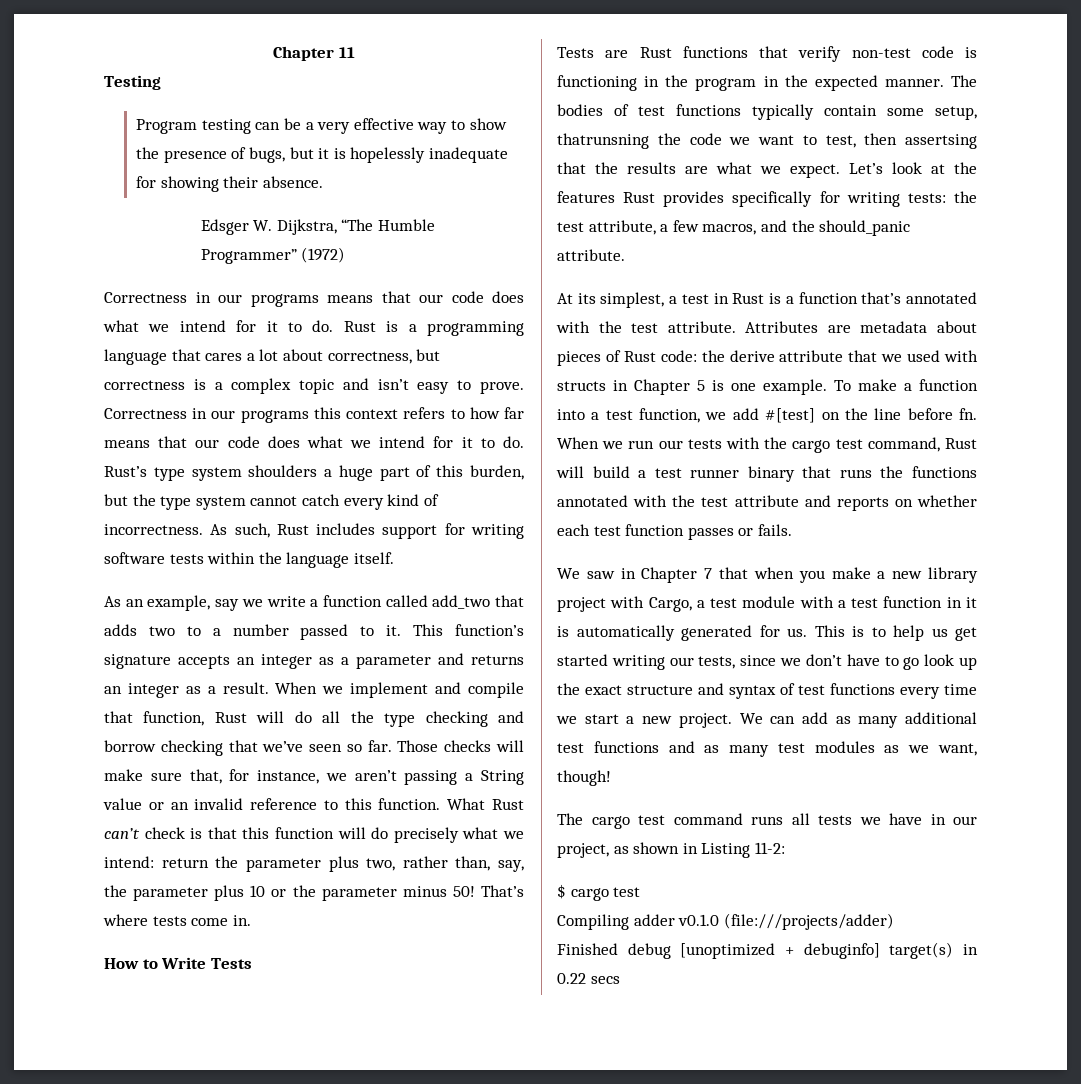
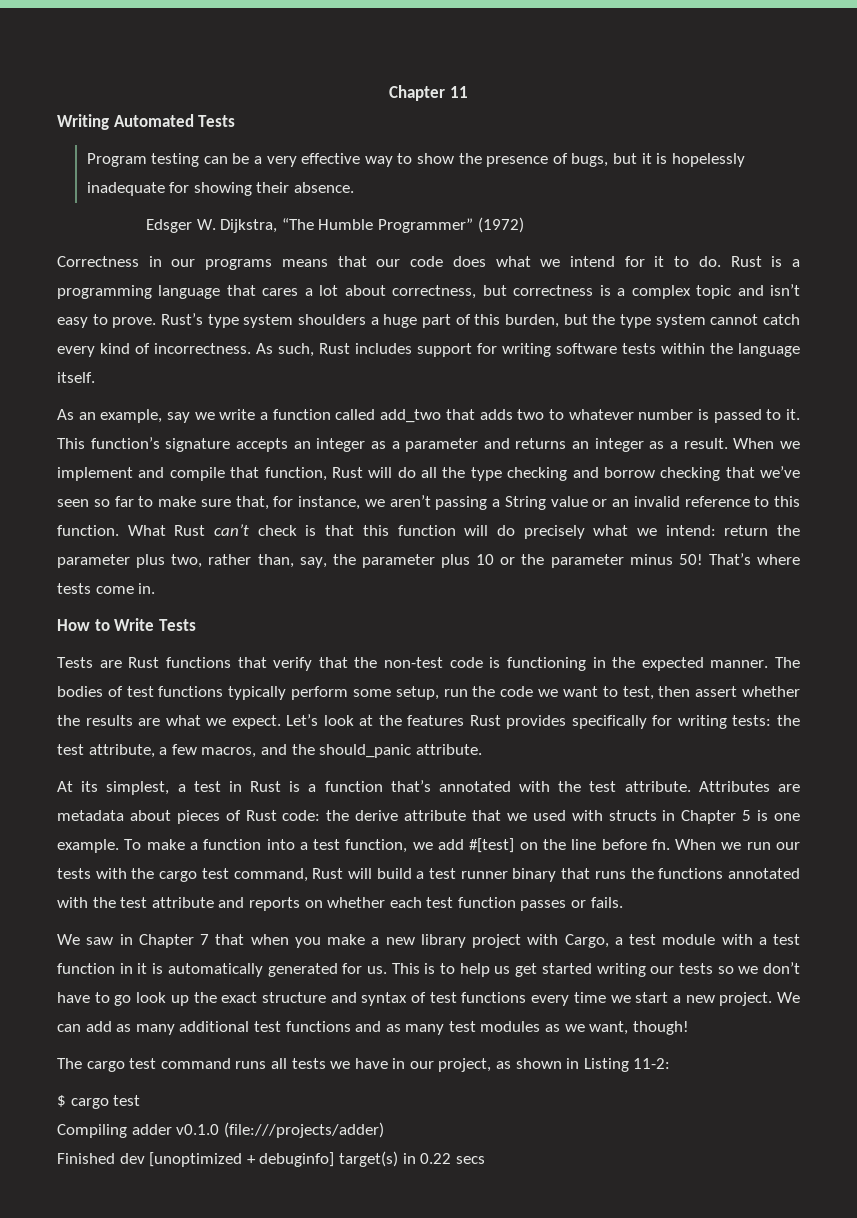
- Testing
+ Writing Automated Tests
- Correctness in our programs this context refers to how far means that our code does what we intend for it to do.
- As an example, say we write a function called add_two that adds two to a number passed to it.
+ As an example, say we write a function called add_two that adds two to whatever number is passed to it.
- When we implement and compile that function, Rust will do all the type checking and borrow checking that we’ve seen so far. Those checks will make sure that, for instance, we aren’t passing a String value or an invalid reference to this function.
+ When we implement and compile that function, Rust will do all the type checking and borrow checking that we’ve seen so far to make sure that, for instance, we aren’t passing a String value or an invalid reference to this function.
- Tests are Rust functions that verify non-test code is functioning in the program in the expected manner.
+ Tests are Rust functions that verify that the non-test code is functioning in the expected manner.
- The bodies of test functions typically contain some setup, thatrunsning the code we want to test, then assertsing that the results are what we expect.
+ The bodies of test functions typically perform some setup, run the code we want to test, then assert whether the results are what we expect.
- This is to help us get started writing our tests, since we don’t have to go look up the exact structure and syntax of test functions every time we start a new project.
+ This is to help us get started writing our tests so we don’t have to go look up the exact structure and syntax of test functions every time we start a new project.
- Finished debug [unoptimized + debuginfo] target(s) in 0.22 secs
+ Finished dev [unoptimized + debuginfo] target(s) in 0.22 secs

